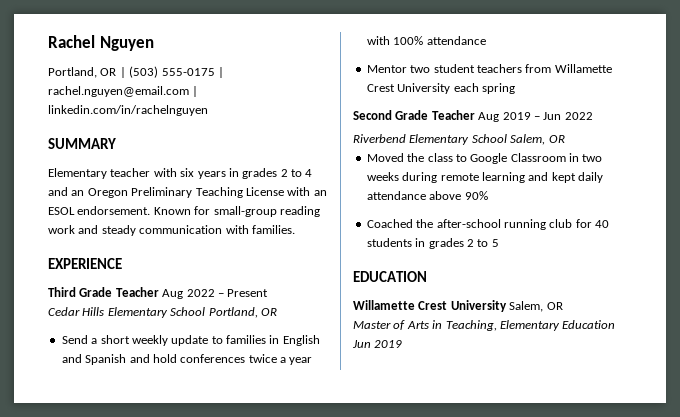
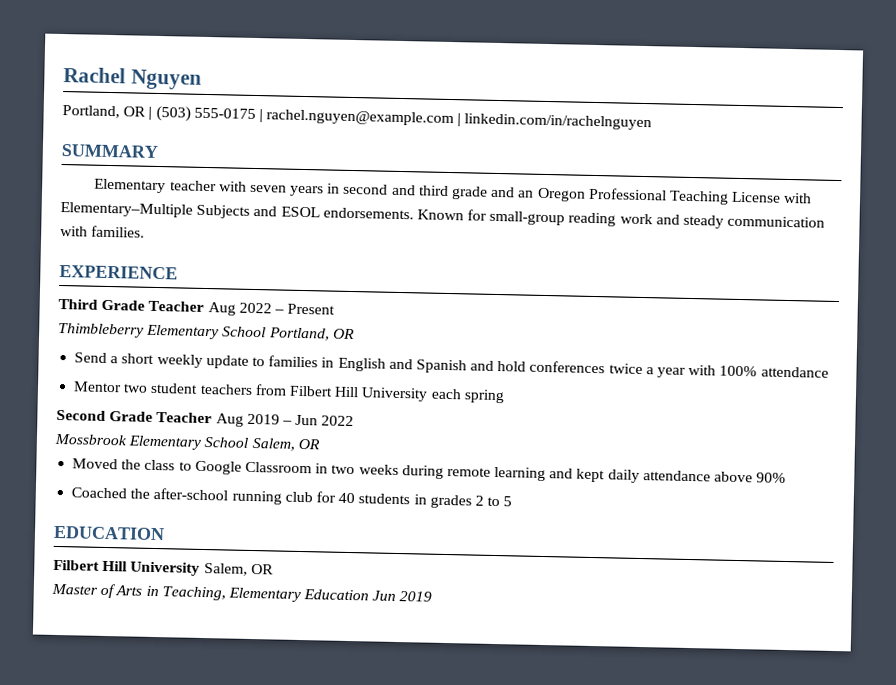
- Portland, OR | (503) 555-0175 | rachel.nguyen@email.com | linkedin.com/in/rachelnguyen
+ Portland, OR | (503) 555-0175 | rachel.nguyen@example.com | linkedin.com/in/rachelnguyen
- Elementary teacher with six years in grades 2 to 4 and an Oregon Preliminary Teaching License with an ESOL endorsement.
+ Elementary teacher with seven years in second and third grade and an Oregon Professional Teaching License with Elementary–Multiple Subjects and ESOL endorsements.
- Cedar Hills Elementary School Portland, OR
+ Thimbleberry Elementary School Portland, OR
- Mentor two student teachers from Willamette Crest University each spring
+ Mentor two student teachers from Filbert Hill University each spring
- Riverbend Elementary School Salem, OR
+ Mossbrook Elementary School Salem, OR
- Willamette Crest University Salem, OR
+ Filbert Hill University Salem, OR

